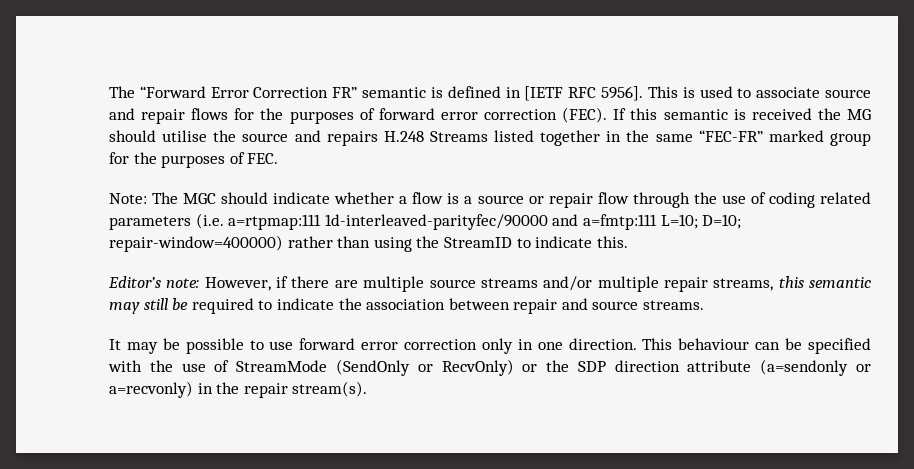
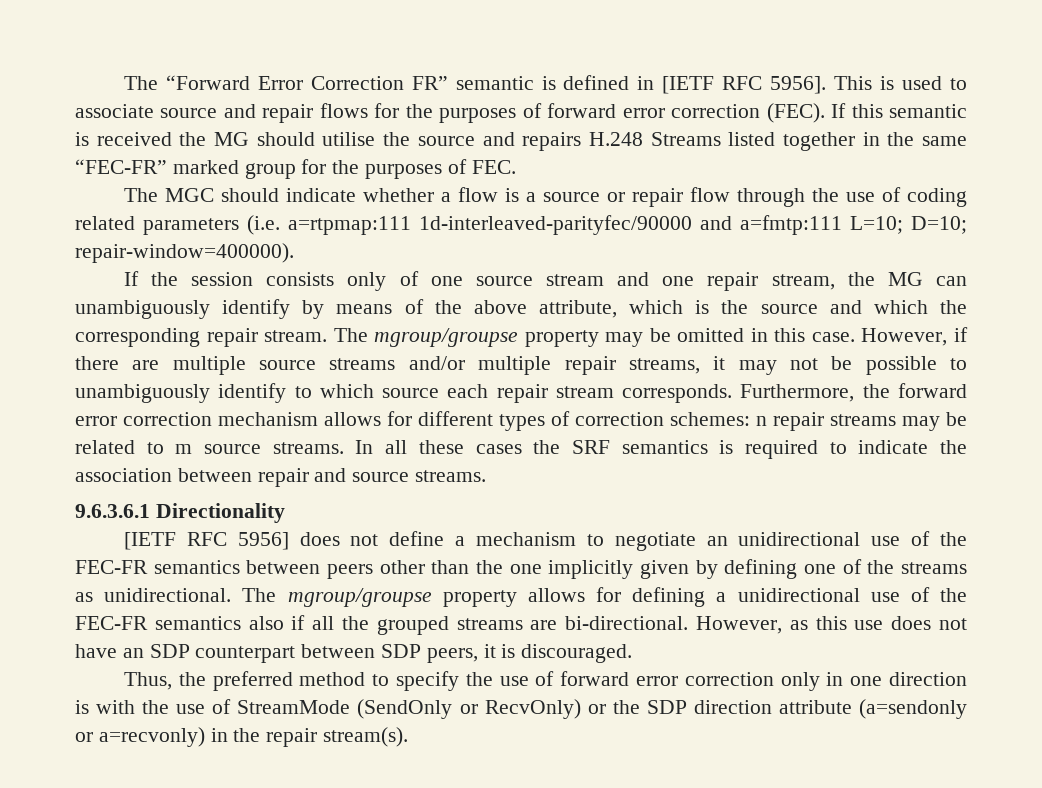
- Note: The MGC should indicate whether a flow is a source or repair flow through the use of coding related parameters (i.e. a=rtpmap:111 1d-interleaved-parityfec/90000 and a=fmtp:111 L=10; D=10; repair-window=400000) rather than using the StreamID to indicate this.
- Editor’s note: However, if there are multiple source streams and/or multiple repair streams, this semantic may still be required to indicate the association between repair and source streams.
+ The MGC should indicate whether a flow is a source or repair flow through the use of coding related parameters (i.e. a=rtpmap:111 1d-interleaved-parityfec/90000 and a=fmtp:111 L=10; D=10; repair-window=400000).
+ If the session consists only of one source stream and one repair stream, the MG can unambiguously identify by means of the above attribute, which is the source and which the corresponding repair stream. The mgroup/groupse property may be omitted in this case. However, if there are multiple source streams and/or multiple repair streams, it may not be possible to unambiguously identify to which source each repair stream corresponds. Furthermore, the forward error correction mechanism allows for different types of correction schemes: n repair streams may be related to m source streams. In all these cases the SRF semantics is required to indicate the association between repair and source streams.
- It may be possible to use forward error correction only in one direction. This behaviour can be specified with the use of StreamMode (SendOnly or RecvOnly) or the SDP direction attribute (a=sendonly or a=recvonly) in the repair stream(s).
+ 9.6.3.6.1 Directionality
+ [IETF RFC 5956] does not define a mechanism to negotiate an unidirectional use of the FEC-FR semantics between peers other than the one implicitly given by defining one of the streams as unidirectional. The mgroup/groupse property allows for defining a unidirectional use of the FEC-FR semantics also if all the grouped streams are bi-directional. However, as this use does not have an SDP counterpart between SDP peers, it is discouraged.
+ Thus, the preferred method to specify the use of forward error correction only in one direction is with the use of StreamMode (SendOnly or RecvOnly) or the SDP direction attribute (a=sendonly or a=recvonly) in the repair stream(s).

